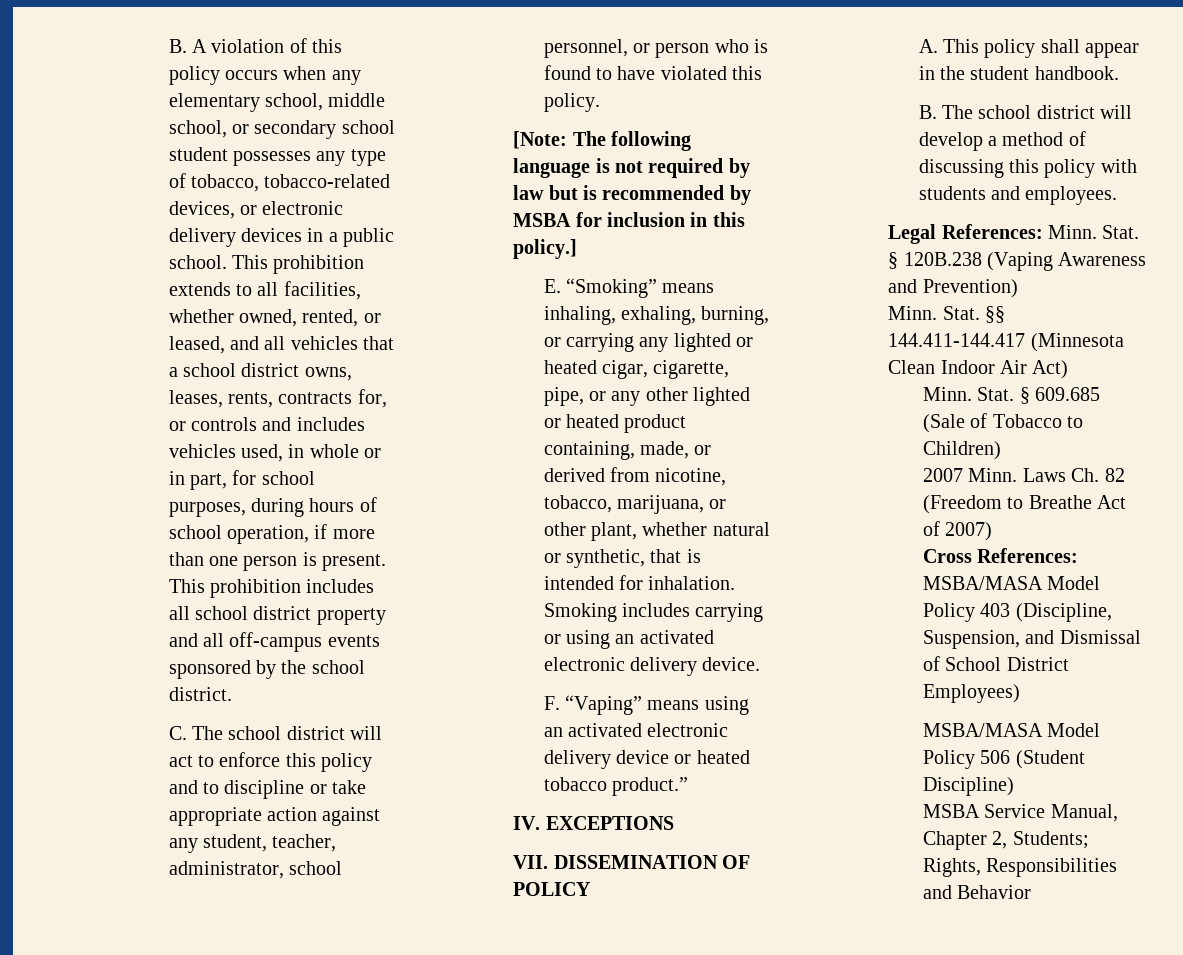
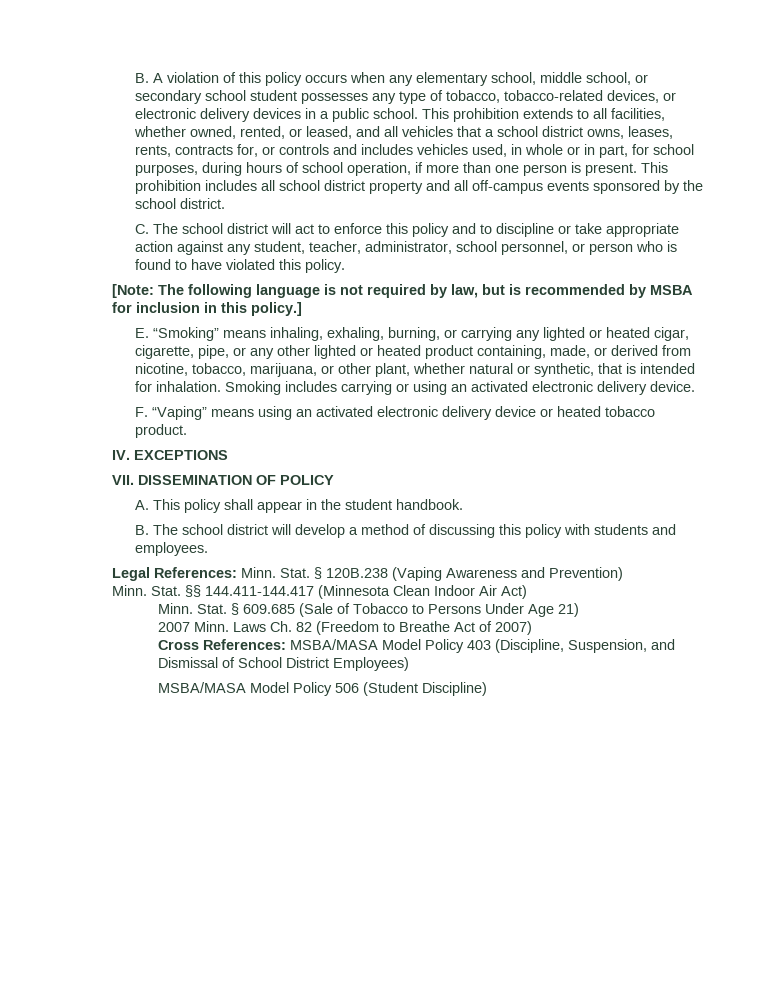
- [Note: The following language is not required by law but is recommended by MSBA for inclusion in this policy.]
+ [Note: The following language is not required by law, but is recommended by MSBA for inclusion in this policy.]
- F. “Vaping” means using an activated electronic delivery device or heated tobacco product.”
+ F. “Vaping” means using an activated electronic delivery device or heated tobacco product.
- § 609.685 (Sale of Tobacco to Children)
+ § 609.685 (Sale of Tobacco to Persons Under Age 21)
- MSBA Service Manual, Chapter 2, Students; Rights, Responsibilities and Behavior

